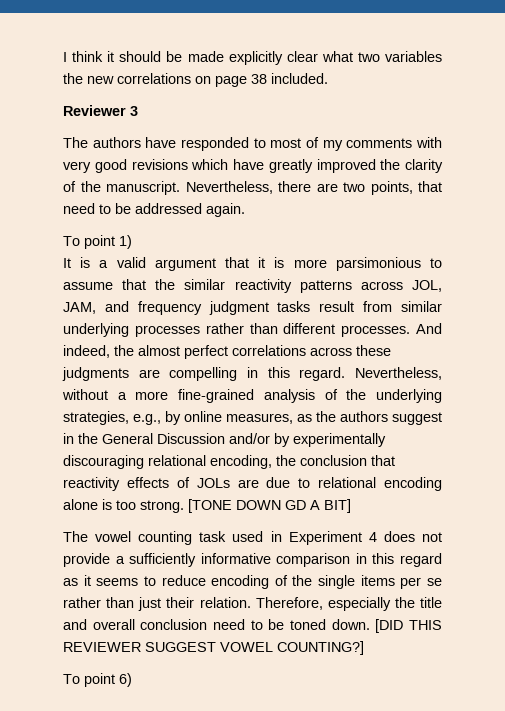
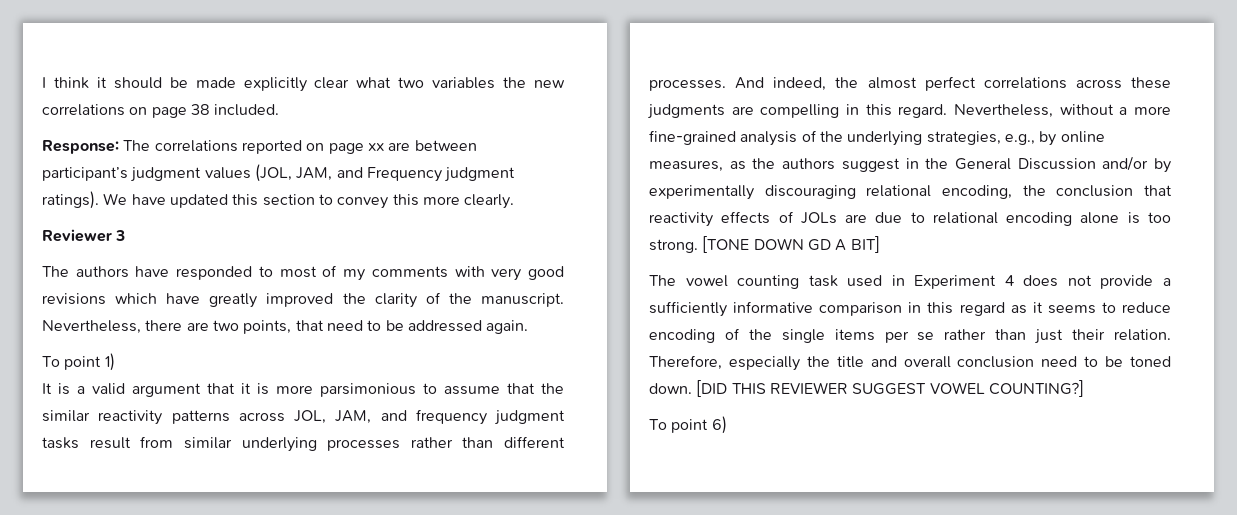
+ Response: The correlations reported on page xx are between participant’s judgment values (JOL, JAM, and Frequency judgment ratings). We have updated this section to convey this more clearly.

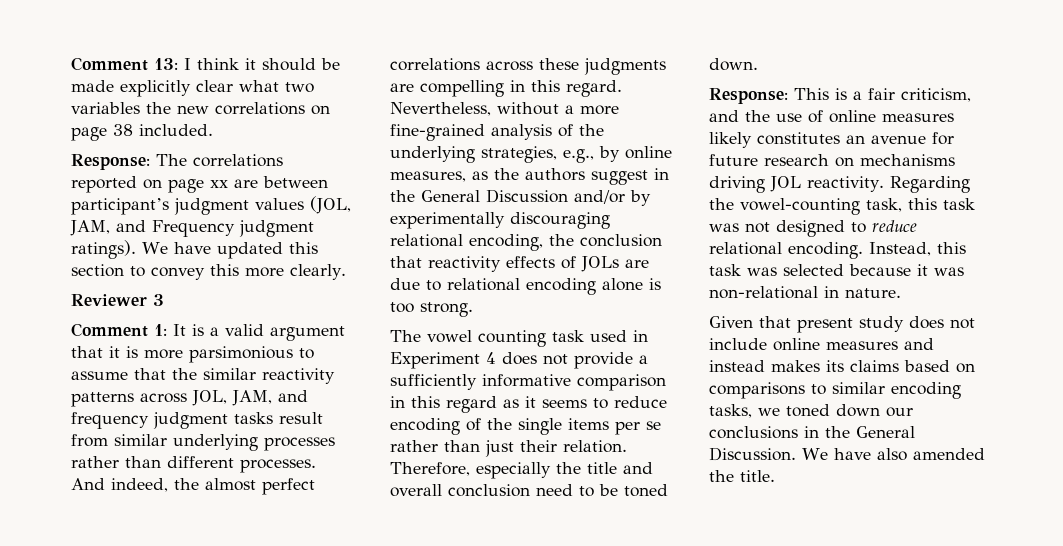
- I think it should be made explicitly clear what two variables the new correlations on page 38 included.
+ Comment 13: I think it should be made explicitly clear what two variables the new correlations on page 38 included.
- The authors have responded to most of my comments with very good revisions which have greatly improved the clarity of the manuscript. Nevertheless, there are two points, that need to be addressed again.
- To point 1)
- It is a valid argument that it is more parsimonious to assume that the similar reactivity patterns across JOL, JAM, and frequency judgment tasks result from similar underlying processes rather than different processes.
+ Comment 1: It is a valid argument that it is more parsimonious to assume that the similar reactivity patterns across JOL, JAM, and frequency judgment tasks result from similar underlying processes rather than different processes.
- [TONE DOWN GD A BIT]
- Therefore, especially the title and overall conclusion need to be toned down. [DID THIS REVIEWER SUGGEST VOWEL COUNTING?]
- To point 6)
+ Therefore, especially the title and overall conclusion need to be toned down.
+ Response: This is a fair criticism, and the use of online measures likely constitutes an avenue for future research on mechanisms driving JOL reactivity. Regarding the vowel-counting task, this task was not designed to reduce relational encoding. Instead, this task was selected because it was non-relational in nature.
+ Given that present study does not include online measures and instead makes its claims based on comparisons to similar encoding tasks, we toned down our conclusions in the General Discussion. We have also amended the title.

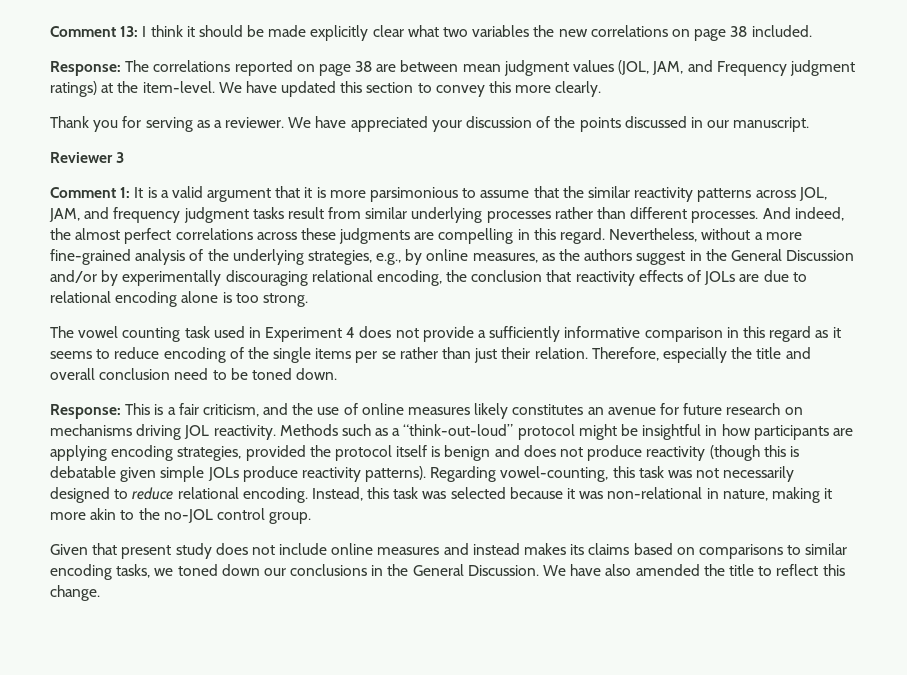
- Response: The correlations reported on page xx are between participant’s judgment values (JOL, JAM, and Frequency judgment ratings).
+ Response: The correlations reported on page 38 are between mean judgment values (JOL, JAM, and Frequency judgment ratings) at the item-level.
+ Thank you for serving as a reviewer. We have appreciated your discussion of the points discussed in our manuscript.
- Regarding the vowel-counting task, this task was not designed to reduce relational encoding.
+ Methods such as a “think-out-loud” protocol might be insightful in how participants are applying encoding strategies, provided the protocol itself is benign and does not produce reactivity (though this is debatable given simple JOLs produce reactivity patterns). Regarding vowel-counting, this task was not necessarily designed to reduce relational encoding.
- Instead, this task was selected because it was non-relational in nature.
+ Instead, this task was selected because it was non-relational in nature, making it more akin to the no-JOL control group.
- We have also amended the title.
+ We have also amended the title to reflect this change.

